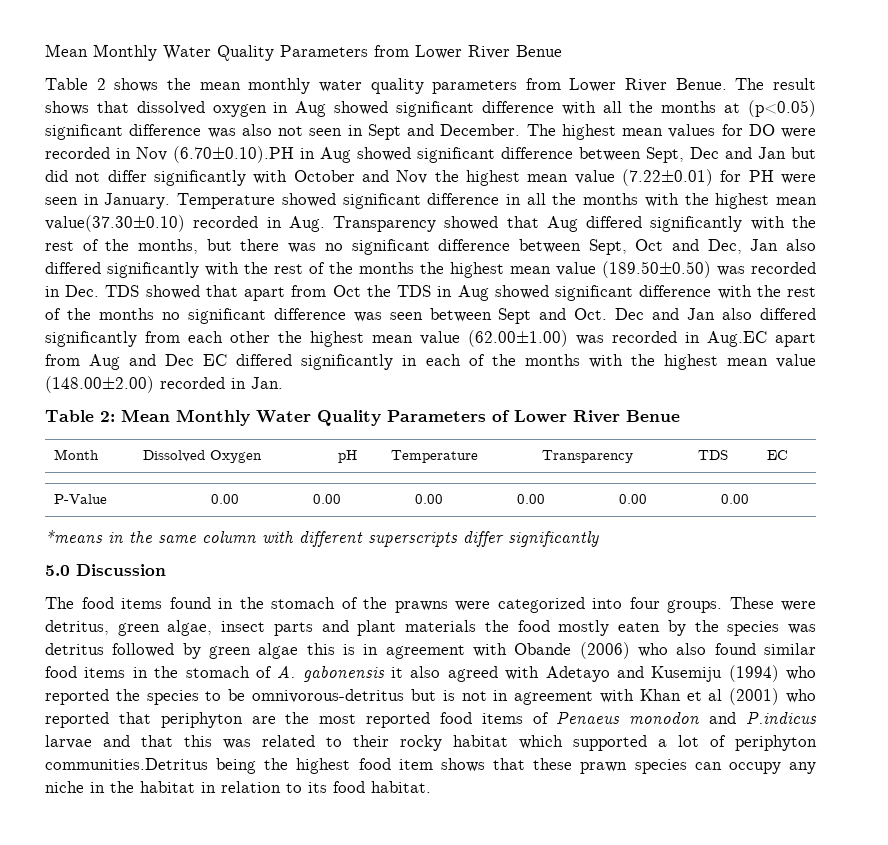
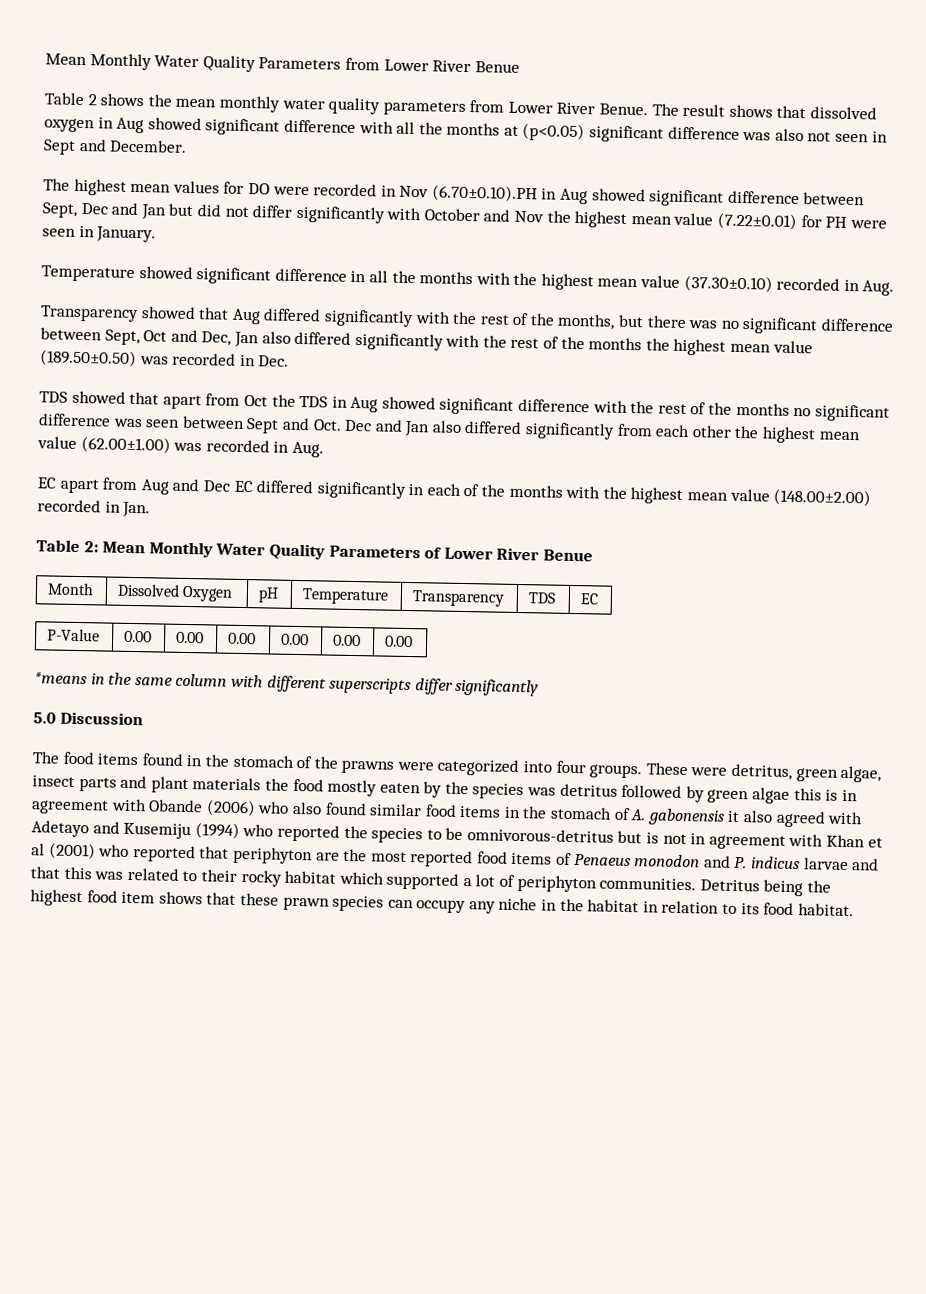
- The result shows that dissolved oxygen in Aug showed significant difference with all the months at (p<0.05) significant difference was also not seen in Sept and December. The highest mean values for DO were recorded in Nov (6.70±0.10).PH in Aug showed significant difference between Sept, Dec and Jan but did not differ significantly with October and Nov the highest mean value (7.22±0.01) for PH were seen in January. Temperature showed significant difference in all the months with the highest mean value(37.30±0.10) recorded in Aug. Transparency showed that Aug differed significantly with the rest of the months, but there was no significant difference between Sept, Oct and Dec, Jan also differed significantly with the rest of the months the highest mean value (189.50±0.50) was recorded in Dec. TDS showed that apart from Oct the TDS in Aug showed significant difference with the rest of the months no significant difference was seen between Sept and Oct. Dec and Jan also differed significantly from each other the highest mean value (62.00±1.00) was recorded in Aug.EC apart from Aug and Dec EC differed significantly in each of the months with the highest mean value (148.00±2.00) recorded in Jan.
+ The result shows that dissolved oxygen in Aug showed significant difference with all the months at (p<0.05) significant difference was also not seen in Sept and December.
+ The highest mean values for DO were recorded in Nov (6.70±0.10).PH in Aug showed significant difference between Sept, Dec and Jan but did not differ significantly with October and Nov the highest mean value (7.22±0.01) for PH were seen in January.
+ Temperature showed significant difference in all the months with the highest mean value (37.30±0.10) recorded in Aug.
+ Transparency showed that Aug differed significantly with the rest of the months, but there was no significant difference between Sept, Oct and Dec, Jan also differed significantly with the rest of the months the highest mean value (189.50±0.50) was recorded in Dec.
+ TDS showed that apart from Oct the TDS in Aug showed significant difference with the rest of the months no significant difference was seen between Sept and Oct. Dec and Jan also differed significantly from each other the highest mean value (62.00±1.00) was recorded in Aug.
+ EC apart from Aug and Dec EC differed significantly in each of the months with the highest mean value (148.00±2.00) recorded in Jan.
- These were detritus, green algae, insect parts and plant materials the food mostly eaten by the species was detritus followed by green algae this is in agreement with Obande (2006) who also found similar food items in the stomach of A. gabonensis it also agreed with Adetayo and Kusemiju (1994) who reported the species to be omnivorous-detritus but is not in agreement with Khan et al (2001) who reported that periphyton are the most reported food items of Penaeus monodon and P.indicus larvae and that this was related to their rocky habitat which supported a lot of periphyton communities.Detritus being the highest food item shows that these prawn species can occupy any niche in the habitat in relation to its food habitat.
+ These were detritus, green algae, insect parts and plant materials the food mostly eaten by the species was detritus followed by green algae this is in agreement with Obande (2006) who also found similar food items in the stomach of A. gabonensis it also agreed with Adetayo and Kusemiju (1994) who reported the species to be omnivorous-detritus but is not in agreement with Khan et al (2001) who reported that periphyton are the most reported food items of Penaeus monodon and P. indicus larvae and that this was related to their rocky habitat which supported a lot of periphyton communities. Detritus being the highest food item shows that these prawn species can occupy any niche in the habitat in relation to its food habitat.

